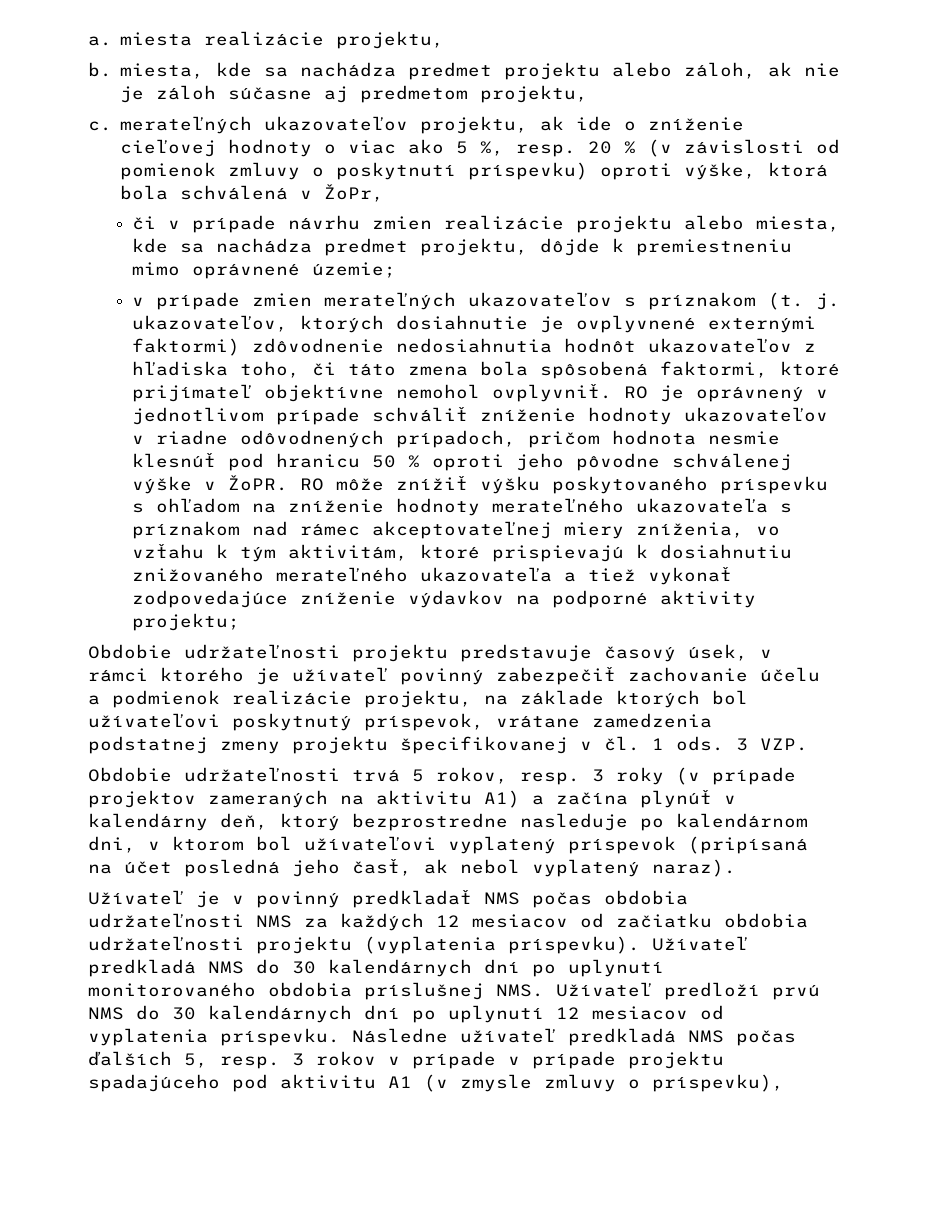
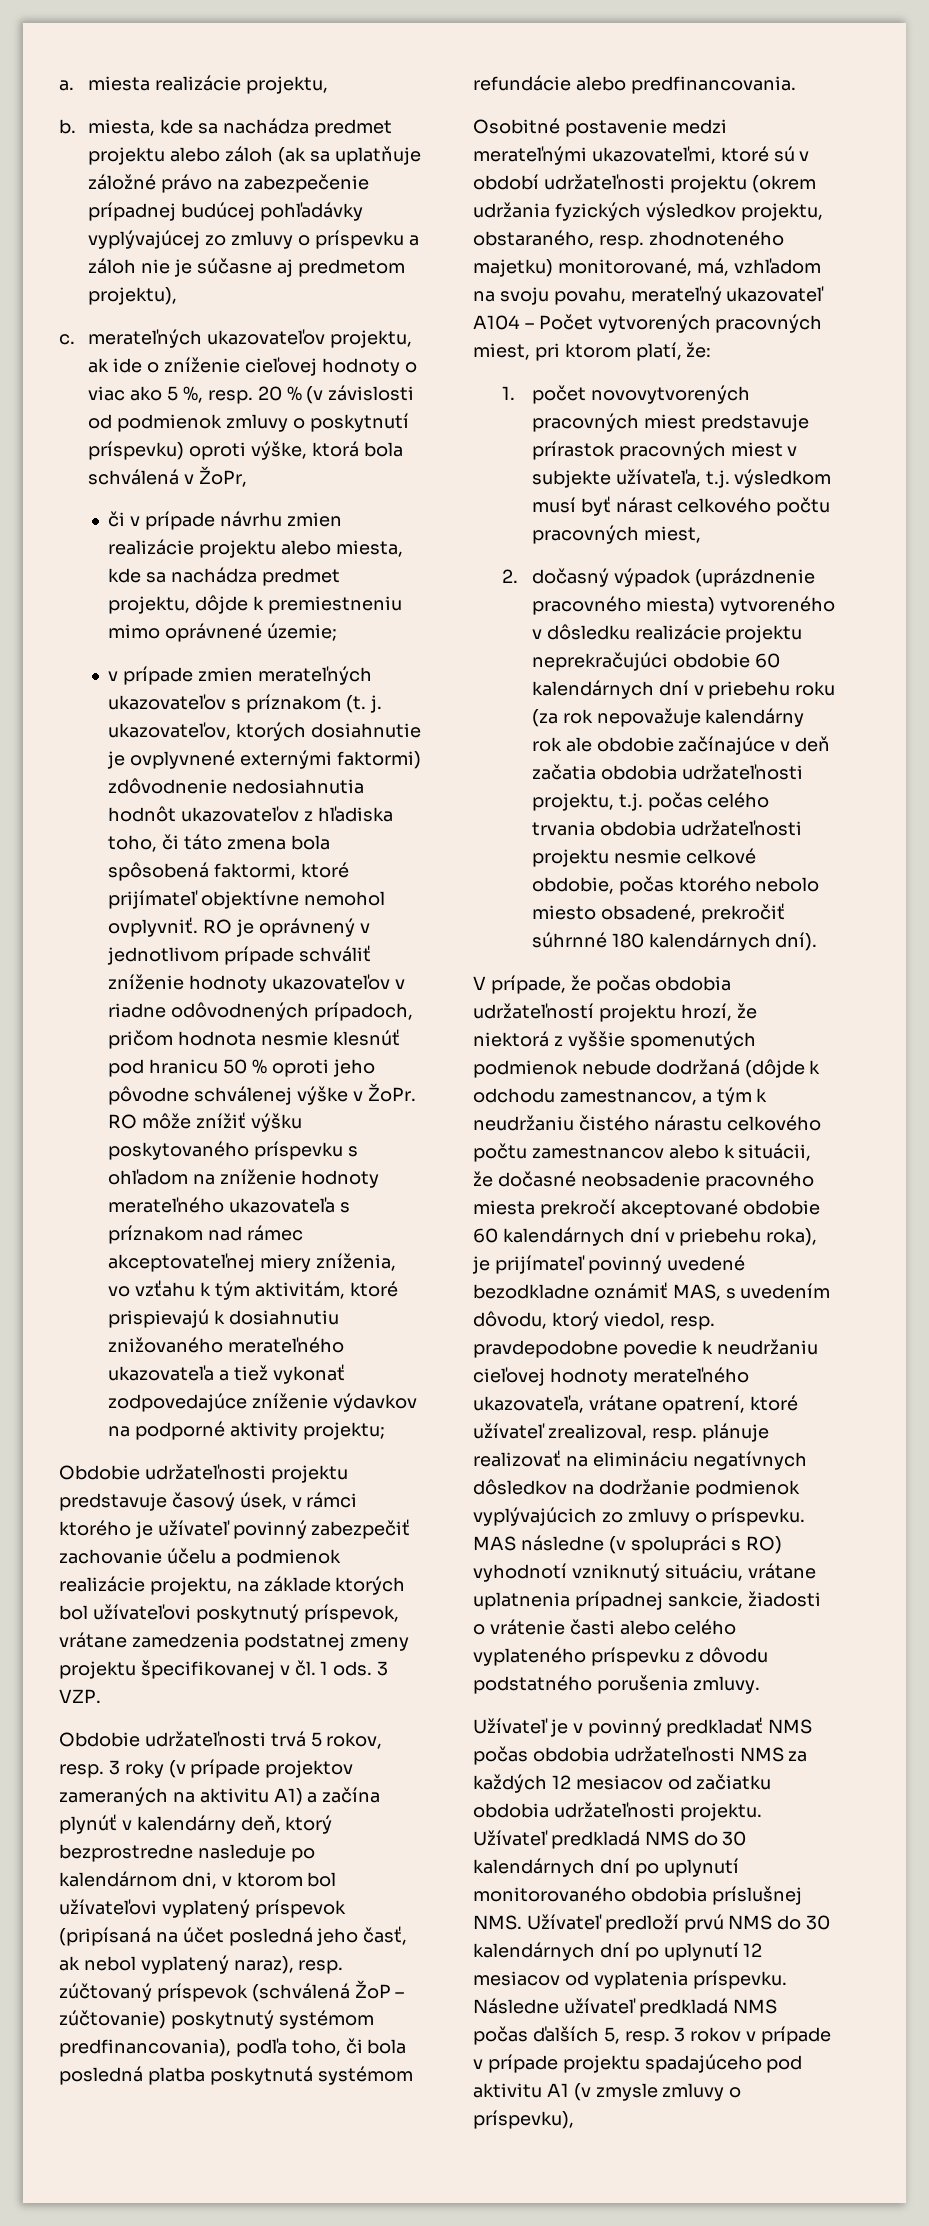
- b. miesta, kde sa nachádza predmet projektu alebo záloh, ak nie je záloh súčasne aj predmetom projektu,
+ b. miesta, kde sa nachádza predmet projektu alebo záloh (ak sa uplatňuje záložné právo na zabezpečenie prípadnej budúcej pohľadávky vyplývajúcej zo zmluvy o príspevku a záloh nie je súčasne aj predmetom projektu),
- c. merateľných ukazovateľov projektu, ak ide o zníženie cieľovej hodnoty o viac ako 5 %, resp. 20 % (v závislosti od pomienok zmluvy o poskytnutí príspevku) oproti výške, ktorá bola schválená v ŽoPr,
+ c. merateľných ukazovateľov projektu, ak ide o zníženie cieľovej hodnoty o viac ako 5 %, resp. 20 % (v závislosti od podmienok zmluvy o poskytnutí príspevku) oproti výške, ktorá bola schválená v ŽoPr,
- RO je oprávnený v jednotlivom prípade schváliť zníženie hodnoty ukazovateľov v riadne odôvodnených prípadoch, pričom hodnota nesmie klesnúť pod hranicu 50 % oproti jeho pôvodne schválenej výške v ŽoPR.
+ RO je oprávnený v jednotlivom prípade schváliť zníženie hodnoty ukazovateľov v riadne odôvodnených prípadoch, pričom hodnota nesmie klesnúť pod hranicu 50 % oproti jeho pôvodne schválenej výške v ŽoPr.
- Obdobie udržateľnosti trvá 5 rokov, resp. 3 roky (v prípade projektov zameraných na aktivitu A1) a začína plynúť v kalendárny deň, ktorý bezprostredne nasleduje po kalendárnom dni, v ktorom bol užívateľovi vyplatený príspevok (pripísaná na účet posledná jeho časť, ak nebol vyplatený naraz).
+ Obdobie udržateľnosti trvá 5 rokov, resp. 3 roky (v prípade projektov zameraných na aktivitu A1) a začína plynúť v kalendárny deň, ktorý bezprostredne nasleduje po kalendárnom dni, v ktorom bol užívateľovi vyplatený príspevok (pripísaná na účet posledná jeho časť, ak nebol vyplatený naraz), resp. zúčtovaný príspevok (schválená ŽoP – zúčtovanie) poskytnutý systémom predfinancovania), podľa toho, či bola posledná platba poskytnutá systémom refundácie alebo predfinancovania.
+ Osobitné postavenie medzi merateľnými ukazovateľmi, ktoré sú v období udržateľnosti projektu (okrem udržania fyzických výsledkov projektu, obstaraného, resp. zhodnoteného majetku) monitorované, má, vzhľadom na svoju povahu, merateľný ukazovateľ A104 – Počet vytvorených pracovných miest, pri ktorom platí, že:
+ 1. počet novovytvorených pracovných miest predstavuje prírastok pracovných miest v subjekte užívateľa, t.j. výsledkom musí byť nárast celkového počtu pracovných miest,
+ 2. dočasný výpadok (uprázdnenie pracovného miesta) vytvoreného v dôsledku realizácie projektu neprekračujúci obdobie 60 kalendárnych dní v priebehu roku (za rok nepovažuje kalendárny rok ale obdobie začínajúce v deň začatia obdobia udržateľnosti projektu, t.j. počas celého trvania obdobia udržateľnosti projektu nesmie celkové obdobie, počas ktorého nebolo miesto obsadené, prekročiť súhrnné 180 kalendárnych dní).
+ V prípade, že počas obdobia udržateľností projektu hrozí, že niektorá z vyššie spomenutých podmienok nebude dodržaná (dôjde k odchodu zamestnancov, a tým k neudržaniu čistého nárastu celkového počtu zamestnancov alebo k situácii, že dočasné neobsadenie pracovného miesta prekročí akceptované obdobie 60 kalendárnych dní v priebehu roka), je prijímateľ povinný uvedené bezodkladne oznámiť MAS, s uvedením dôvodu, ktorý viedol, resp. pravdepodobne povedie k neudržaniu cieľovej hodnoty merateľného ukazovateľa, vrátane opatrení, ktoré užívateľ zrealizoval, resp. plánuje realizovať na elimináciu negatívnych dôsledkov na dodržanie podmienok vyplývajúcich zo zmluvy o príspevku. MAS následne (v spolupráci s RO) vyhodnotí vzniknutý situáciu, vrátane uplatnenia prípadnej sankcie, žiadosti o vrátenie časti alebo celého vyplateného príspevku z dôvodu podstatného porušenia zmluvy.
- Užívateľ je v povinný predkladať NMS počas obdobia udržateľnosti NMS za každých 12 mesiacov od začiatku obdobia udržateľnosti projektu (vyplatenia príspevku).
+ Užívateľ je v povinný predkladať NMS počas obdobia udržateľnosti NMS za každých 12 mesiacov od začiatku obdobia udržateľnosti projektu.

